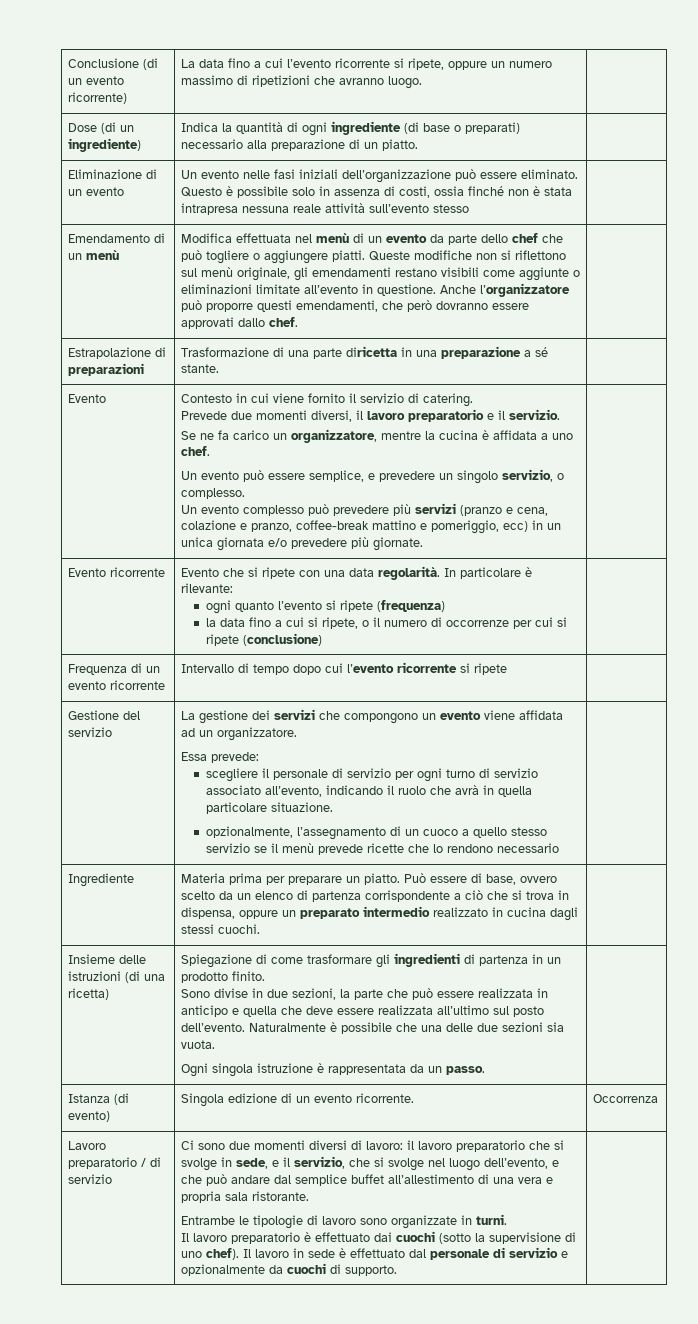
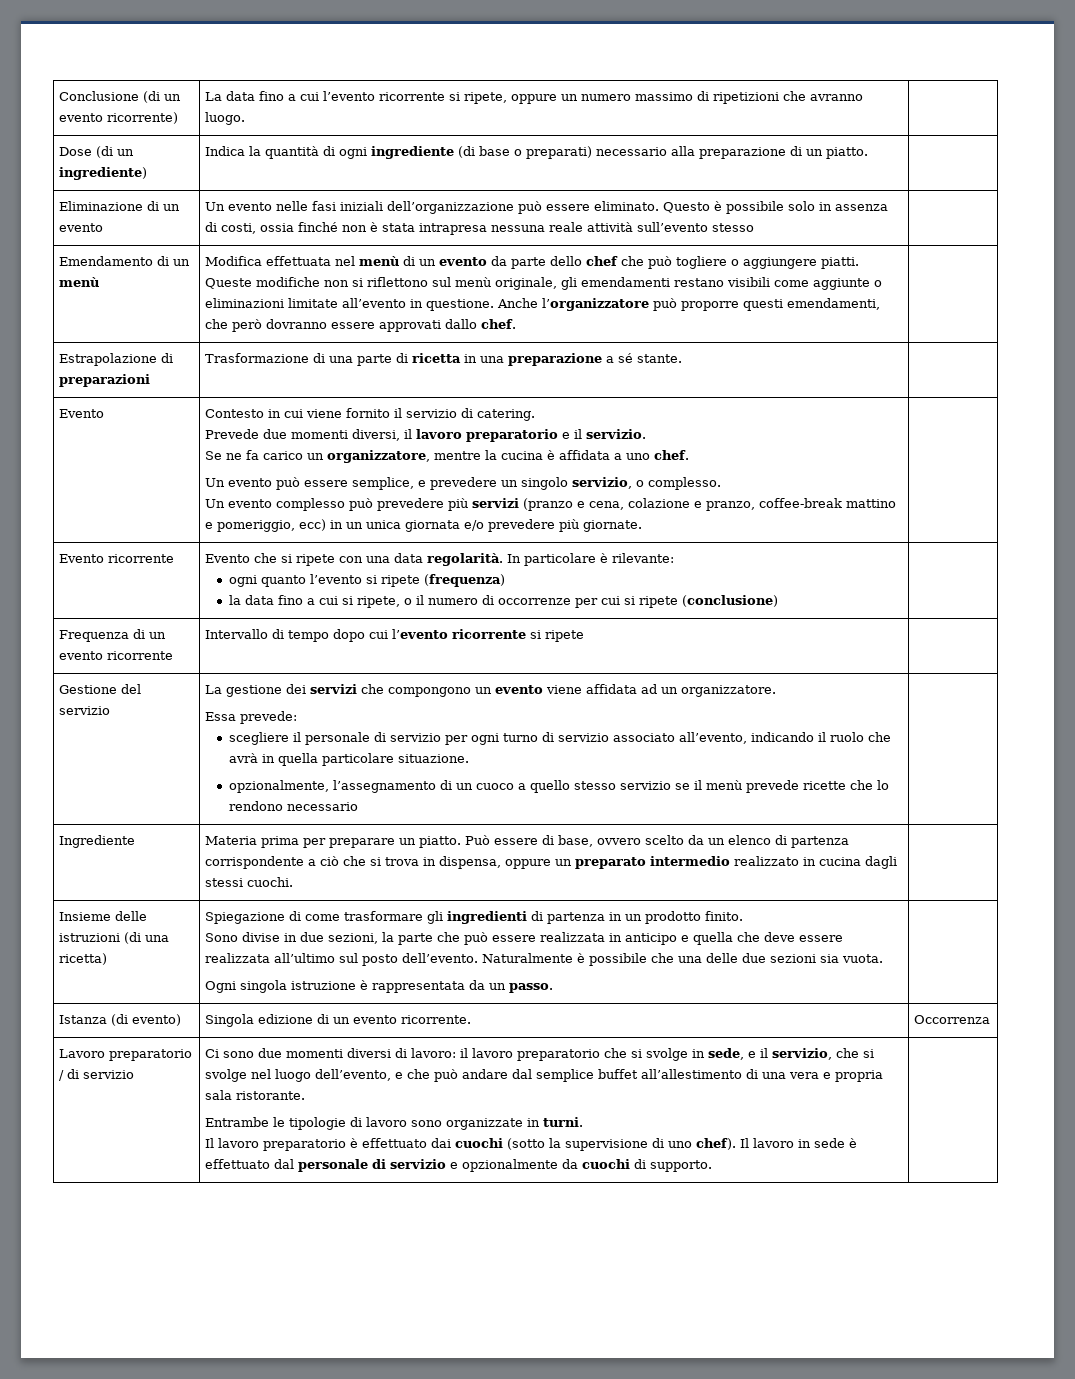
- Estrapolazione di preparazioni | Trasformazione di una parte diricetta in una preparazione a sé stante. |
+ Estrapolazione di preparazioni | Trasformazione di una parte di ricetta in una preparazione a sé stante. |

